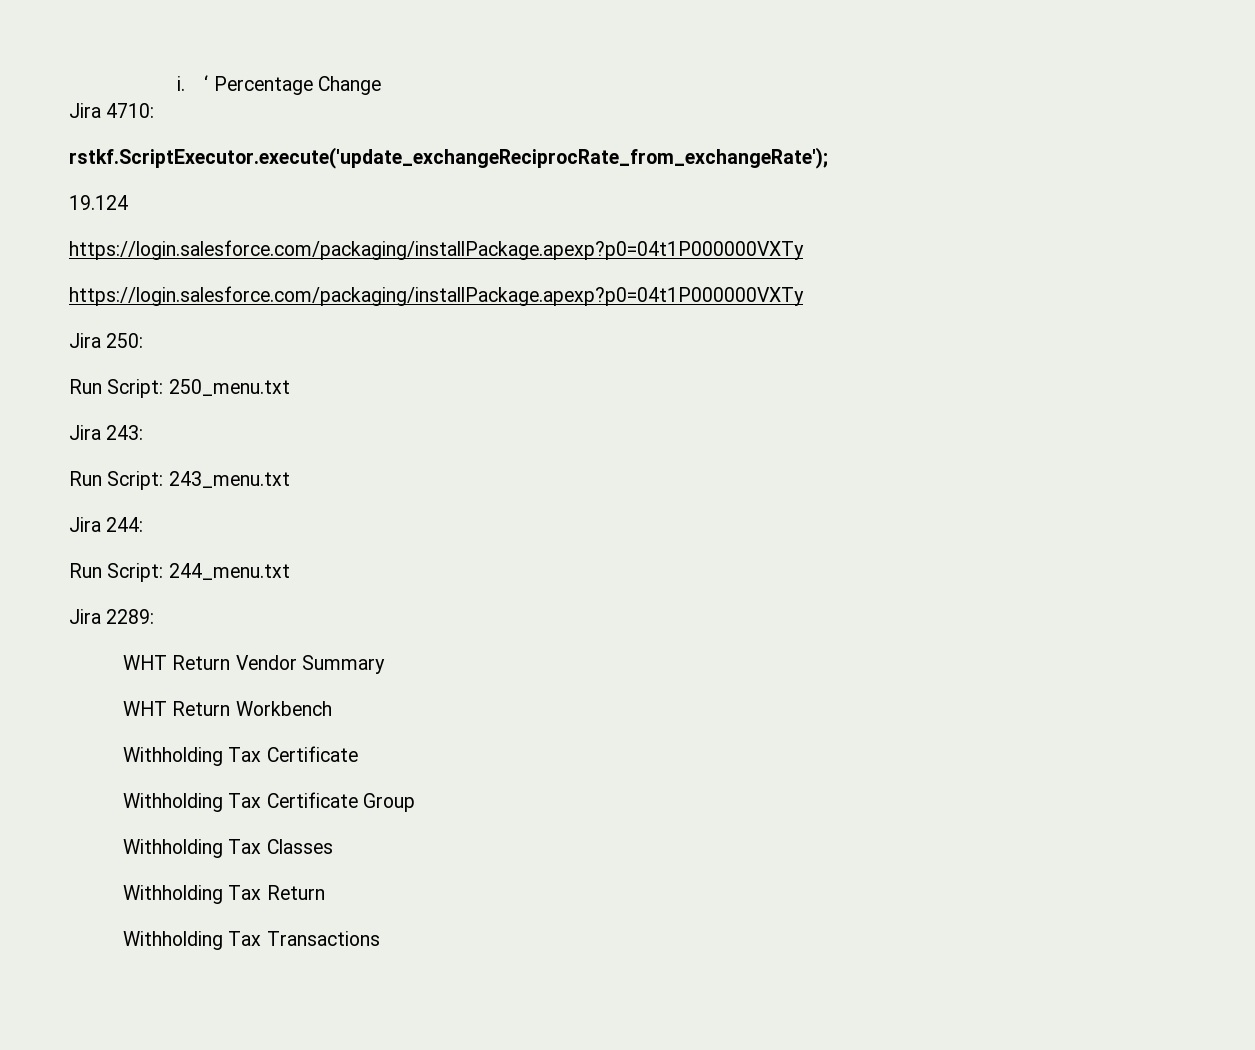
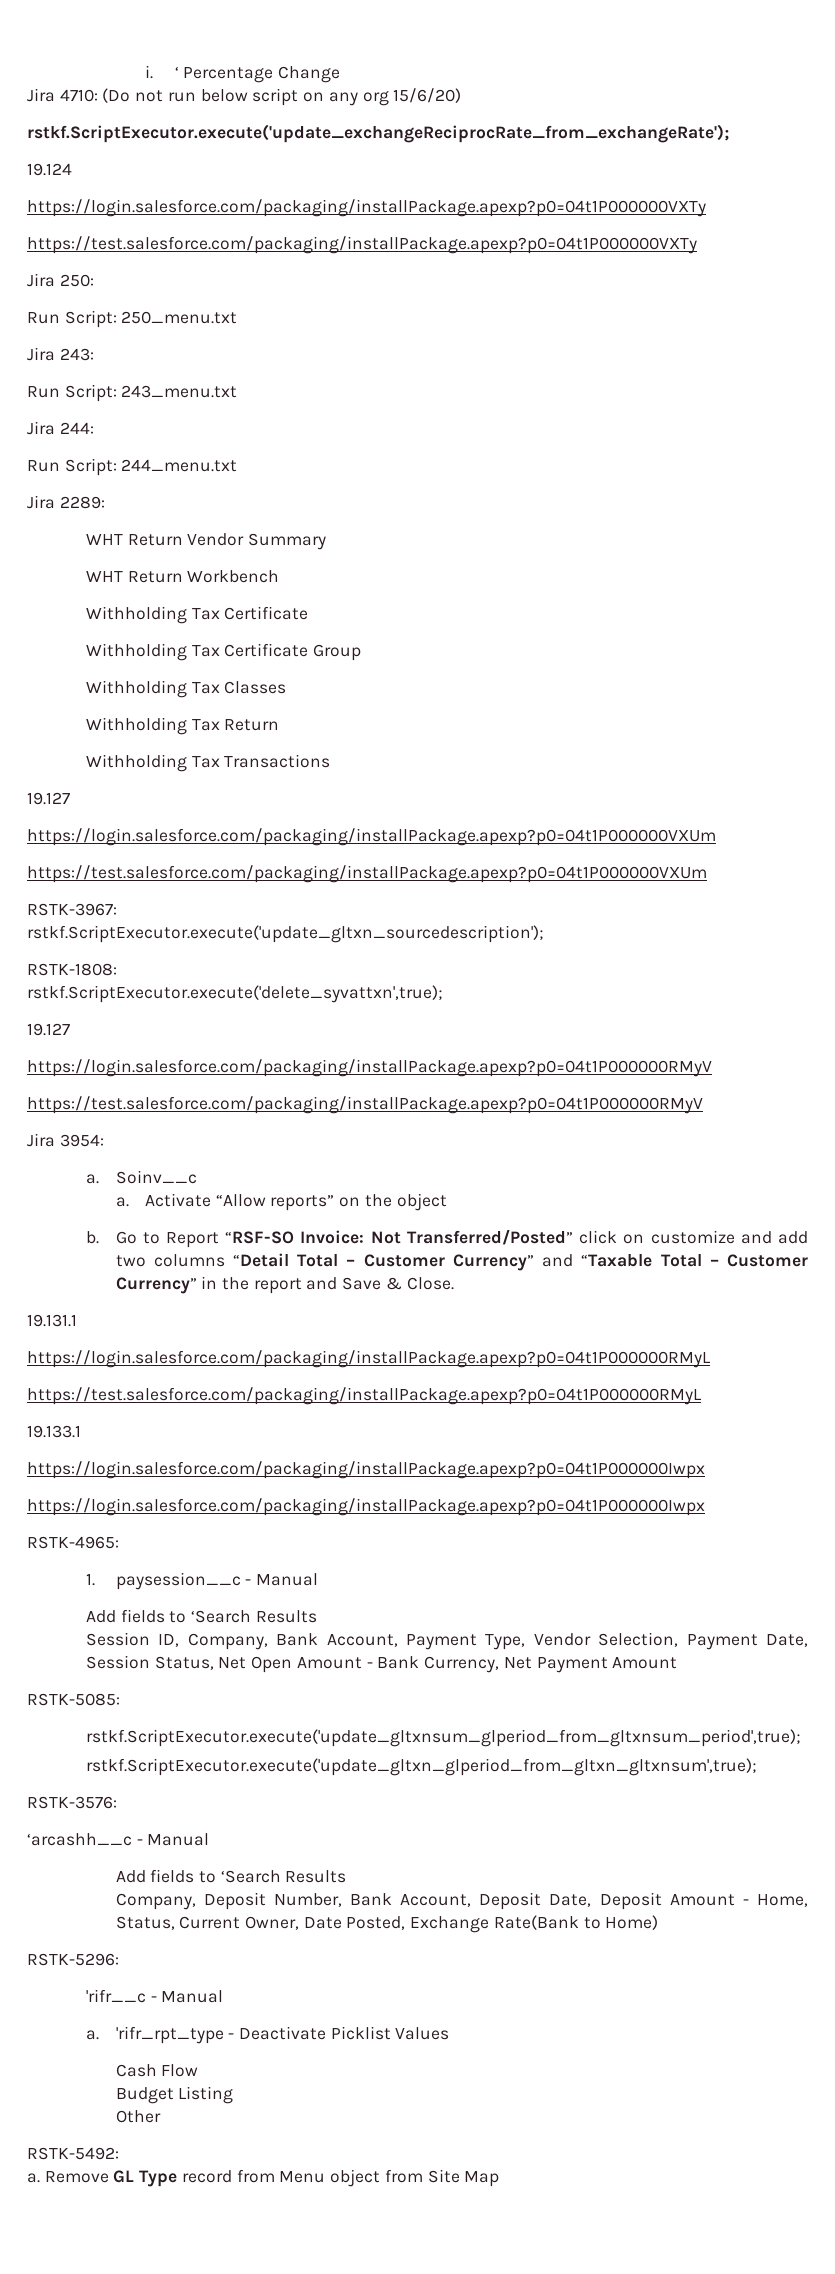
- Jira 4710:
+ Jira 4710: (Do not run below script on any org 15/6/20)
  19.124
  https://login.salesforce.com/packaging/installPackage.apexp?p0=04t1P000000VXTy
- https://login.salesforce.com/packaging/installPackage.apexp?p0=04t1P000000VXTy
+ https://test.salesforce.com/packaging/installPackage.apexp?p0=04t1P000000VXTy
  Withholding Tax Transactions
+ 19.127
+ https://login.salesforce.com/packaging/installPackage.apexp?p0=04t1P000000VXUm
+ https://test.salesforce.com/packaging/installPackage.apexp?p0=04t1P000000VXUm
+ RSTK-3967:
+ rstkf.ScriptExecutor.execute('update_gltxn_sourcedescription');
+ RSTK-1808:
+ rstkf.ScriptExecutor.execute('delete_syvattxn',true);
+ 19.127
+ https://login.salesforce.com/packaging/installPackage.apexp?p0=04t1P000000RMyV
+ https://test.salesforce.com/packaging/installPackage.apexp?p0=04t1P000000RMyV
+ Jira 3954:
+ a. Soinv__c
+ a. Activate “Allow reports” on the object
+ b. Go to Report “RSF-SO Invoice: Not Transferred/Posted” click on customize and add two columns “Detail Total – Customer Currency” and “Taxable Total – Customer Currency” in the report and Save & Close.
+ 19.131.1
+ https://login.salesforce.com/packaging/installPackage.apexp?p0=04t1P000000RMyL
+ https://test.salesforce.com/packaging/installPackage.apexp?p0=04t1P000000RMyL
+ 19.133.1
+ https://login.salesforce.com/packaging/installPackage.apexp?p0=04t1P000000Iwpx
+ https://login.salesforce.com/packaging/installPackage.apexp?p0=04t1P000000Iwpx
+ RSTK-4965:
+ 1. paysession__c - Manual
+ Add fields to ‘Search Results
+ Session ID, Company, Bank Account, Payment Type, Vendor Selection, Payment Date, Session Status, Net Open Amount - Bank Currency, Net Payment Amount
+ RSTK-5085:
+ rstkf.ScriptExecutor.execute('update_gltxnsum_glperiod_from_gltxnsum_period',true);
+ rstkf.ScriptExecutor.execute('update_gltxn_glperiod_from_gltxn_gltxnsum',true);
+ RSTK-3576:
+ ‘arcashh__c - Manual
+ Add fields to ‘Search Results
+ Company, Deposit Number, Bank Account, Deposit Date, Deposit Amount - Home, Status, Current Owner, Date Posted, Exchange Rate(Bank to Home)
+ RSTK-5296:
+ 'rifr__c - Manual
+ a. 'rifr_rpt_type - Deactivate Picklist Values
+ Cash Flow
+ Budget Listing
+ Other
+ RSTK-5492:
+ a. Remove GL Type record from Menu object from Site Map

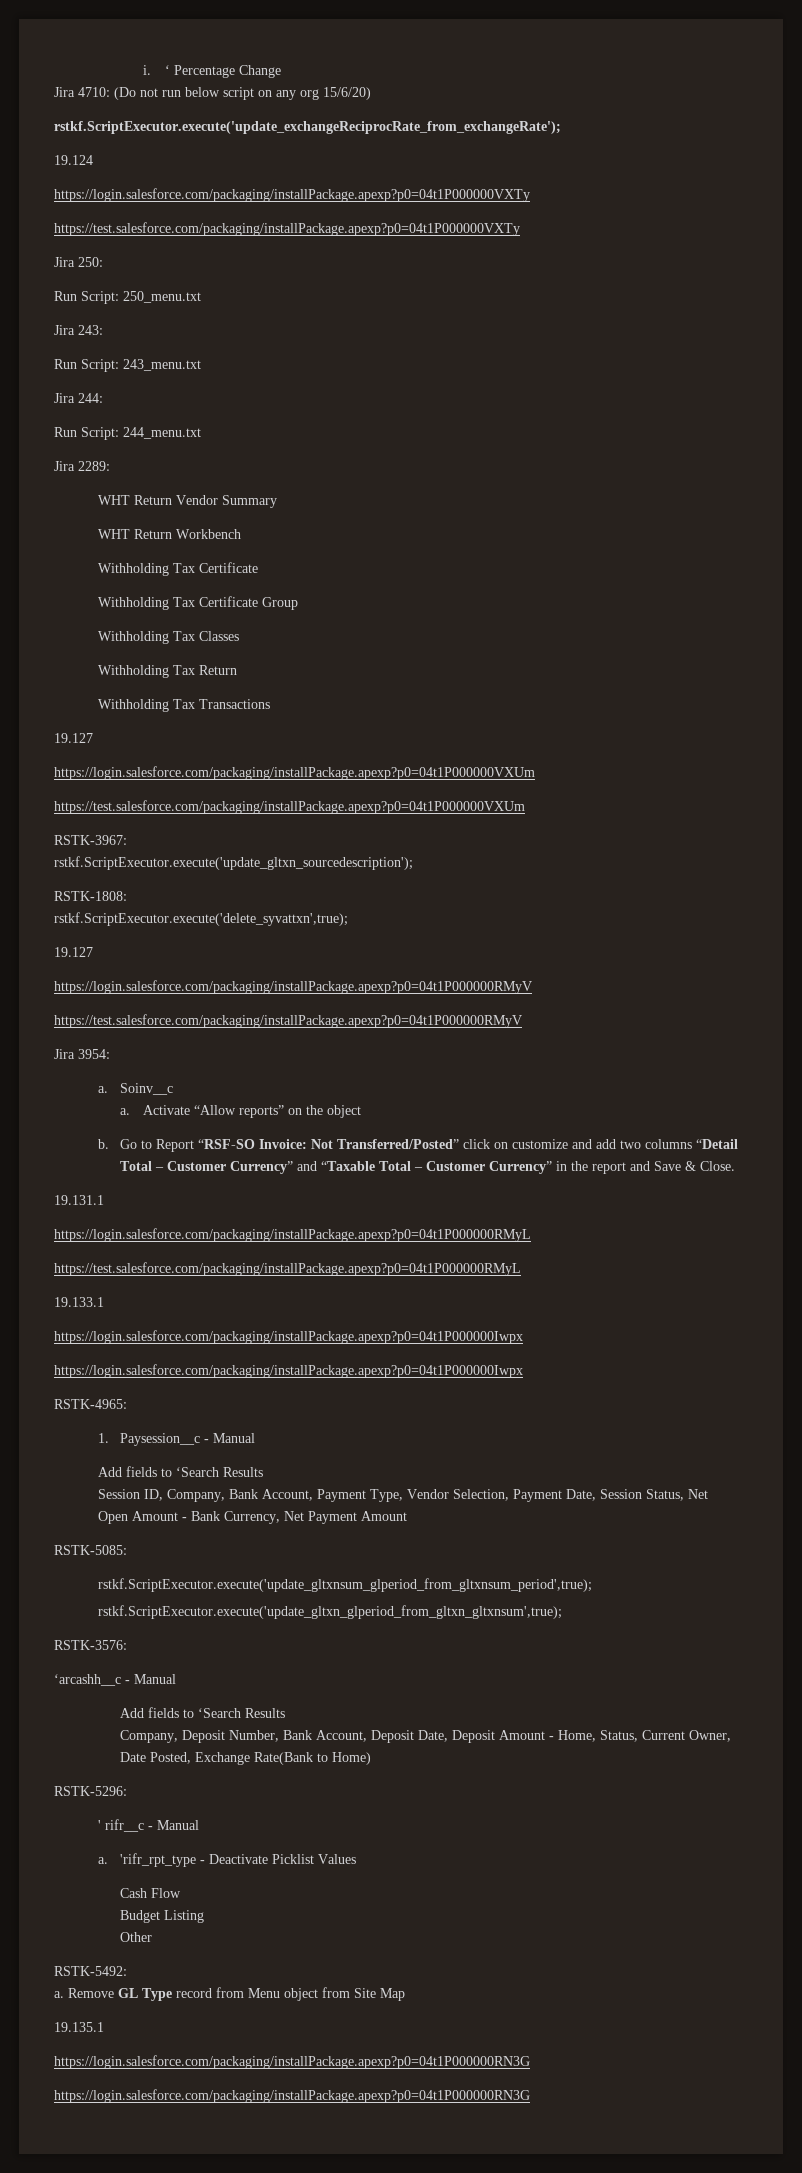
- 1. paysession__c - Manual
+ 1. Paysession__c - Manual
- 'rifr__c - Manual
+ ' rifr__c - Manual
+ 19.135.1
+ https://login.salesforce.com/packaging/installPackage.apexp?p0=04t1P000000RN3G
+ https://login.salesforce.com/packaging/installPackage.apexp?p0=04t1P000000RN3G

